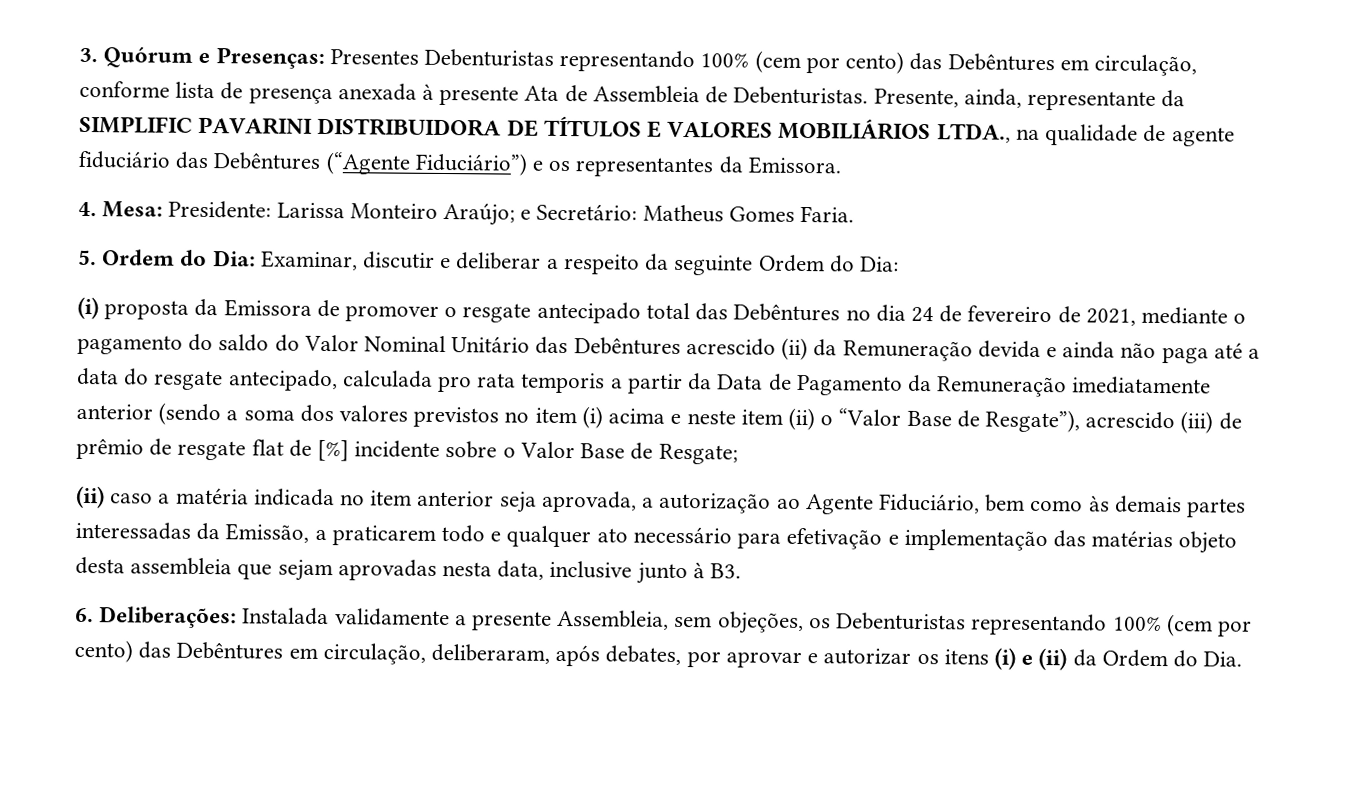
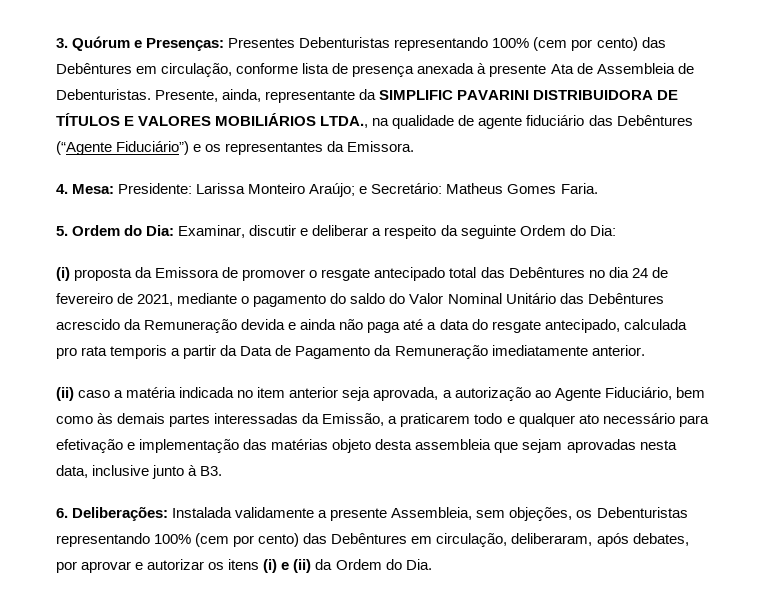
- (i) proposta da Emissora de promover o resgate antecipado total das Debêntures no dia 24 de fevereiro de 2021, mediante o pagamento do saldo do Valor Nominal Unitário das Debêntures acrescido (ii) da Remuneração devida e ainda não paga até a data do resgate antecipado, calculada pro rata temporis a partir da Data de Pagamento da Remuneração imediatamente anterior (sendo a soma dos valores previstos no item (i) acima e neste item (ii) o “Valor Base de Resgate”), acrescido (iii) de prêmio de resgate flat de [%] incidente sobre o Valor Base de Resgate;
+ (i) proposta da Emissora de promover o resgate antecipado total das Debêntures no dia 24 de fevereiro de 2021, mediante o pagamento do saldo do Valor Nominal Unitário das Debêntures acrescido da Remuneração devida e ainda não paga até a data do resgate antecipado, calculada pro rata temporis a partir da Data de Pagamento da Remuneração imediatamente anterior.

